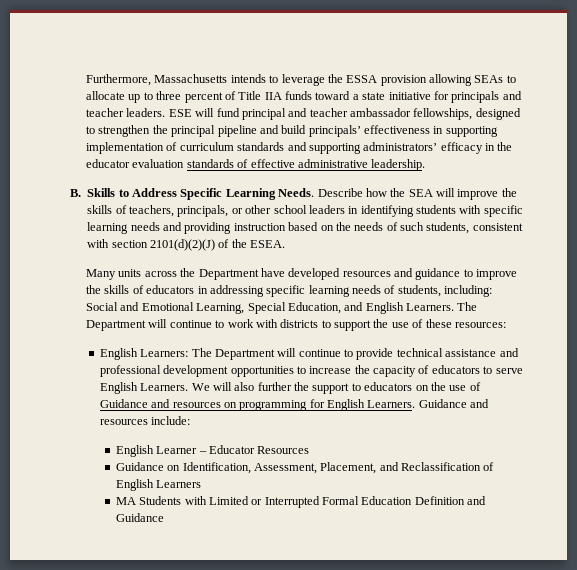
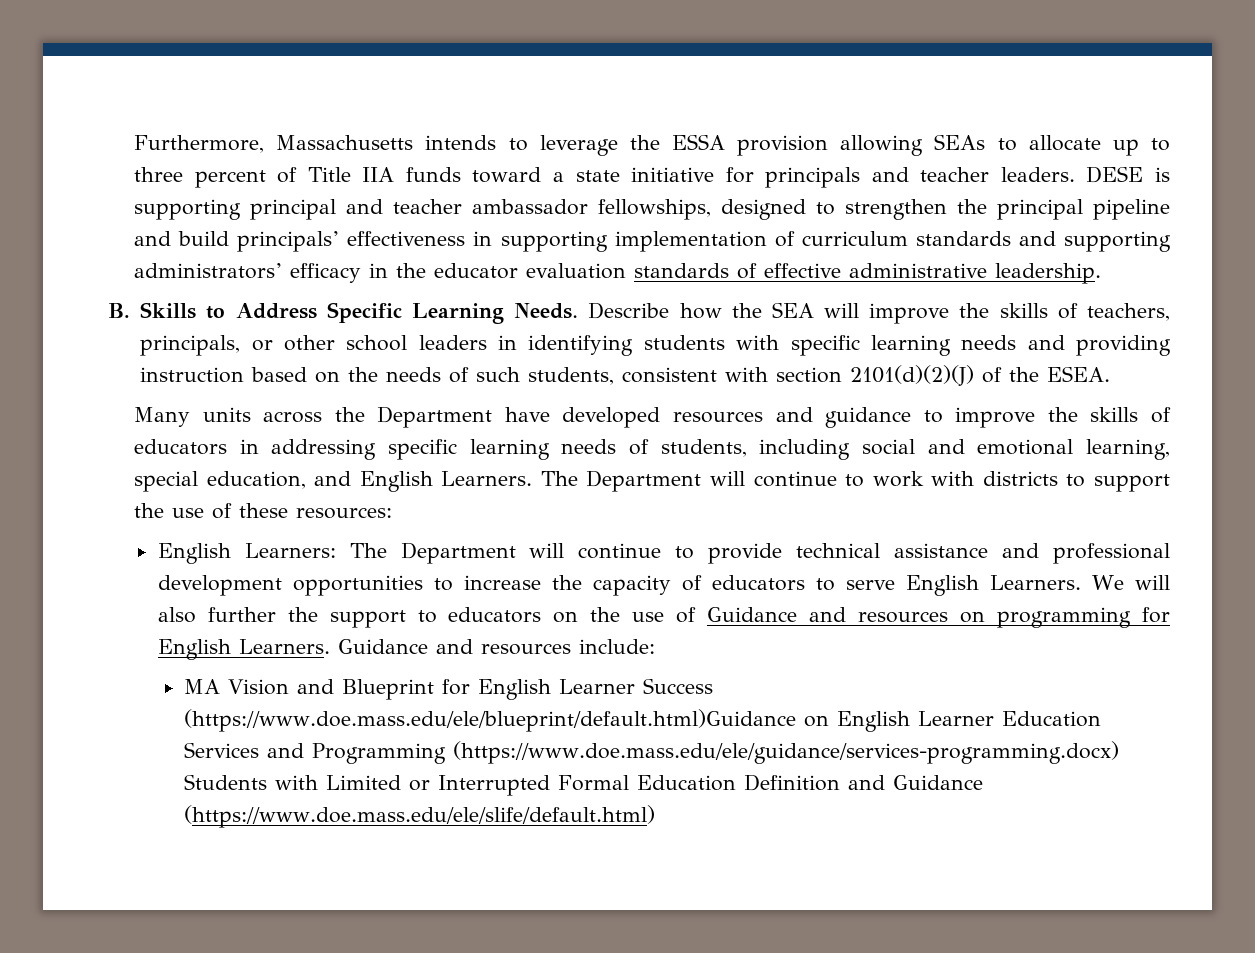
- ESE will fund principal and teacher ambassador fellowships, designed to strengthen the principal pipeline and build principals’ effectiveness in supporting implementation of curriculum standards and supporting administrators’ efficacy in the educator evaluation standards of effective administrative leadership.
+ DESE is supporting principal and teacher ambassador fellowships, designed to strengthen the principal pipeline and build principals’ effectiveness in supporting implementation of curriculum standards and supporting administrators’ efficacy in the educator evaluation standards of effective administrative leadership.
- Many units across the Department have developed resources and guidance to improve the skills of educators in addressing specific learning needs of students, including: Social and Emotional Learning, Special Education, and English Learners.
+ Many units across the Department have developed resources and guidance to improve the skills of educators in addressing specific learning needs of students, including social and emotional learning, special education, and English Learners.
- English Learner – Educator Resources
- Guidance on Identification, Assessment, Placement, and Reclassification of English Learners
- MA Students with Limited or Interrupted Formal Education Definition and Guidance
+ MA Vision and Blueprint for English Learner Success (https://www.doe.mass.edu/ele/blueprint/default.html)Guidance on English Learner Education Services and Programming (https://www.doe.mass.edu/ele/guidance/services-programming.docx) Students with Limited or Interrupted Formal Education Definition and Guidance (https://www.doe.mass.edu/ele/slife/default.html)

